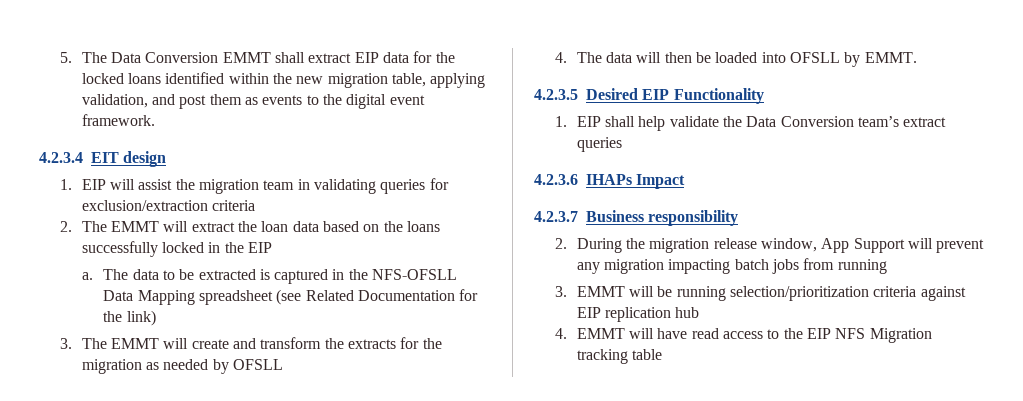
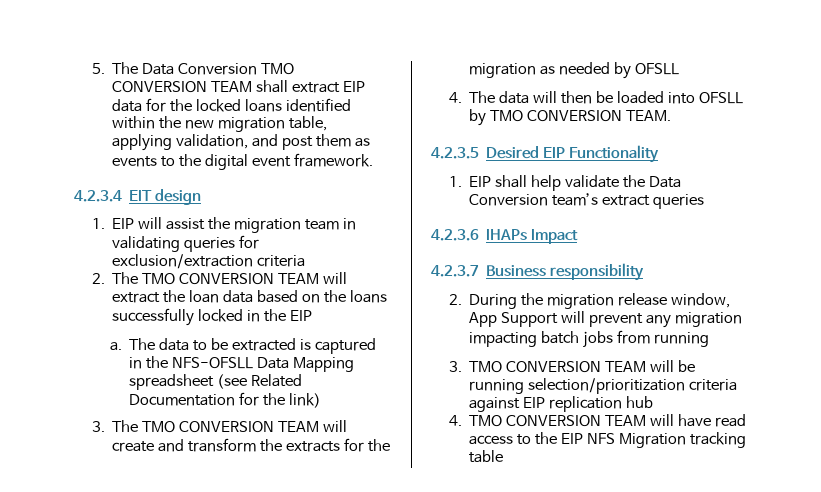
- 5. The Data Conversion EMMT shall extract EIP data for the locked loans identified within the new migration table, applying validation, and post them as events to the digital event framework.
+ 5. The Data Conversion TMO CONVERSION TEAM shall extract EIP data for the locked loans identified within the new migration table, applying validation, and post them as events to the digital event framework.
- 2. The EMMT will extract the loan data based on the loans successfully locked in the EIP
+ 2. The TMO CONVERSION TEAM will extract the loan data based on the loans successfully locked in the EIP
- 3. The EMMT will create and transform the extracts for the migration as needed by OFSLL
+ 3. The TMO CONVERSION TEAM will create and transform the extracts for the migration as needed by OFSLL
- 4. The data will then be loaded into OFSLL by EMMT.
+ 4. The data will then be loaded into OFSLL by TMO CONVERSION TEAM.
- 3. EMMT will be running selection/prioritization criteria against EIP replication hub
+ 3. TMO CONVERSION TEAM will be running selection/prioritization criteria against EIP replication hub
- 4. EMMT will have read access to the EIP NFS Migration tracking table
+ 4. TMO CONVERSION TEAM will have read access to the EIP NFS Migration tracking table

